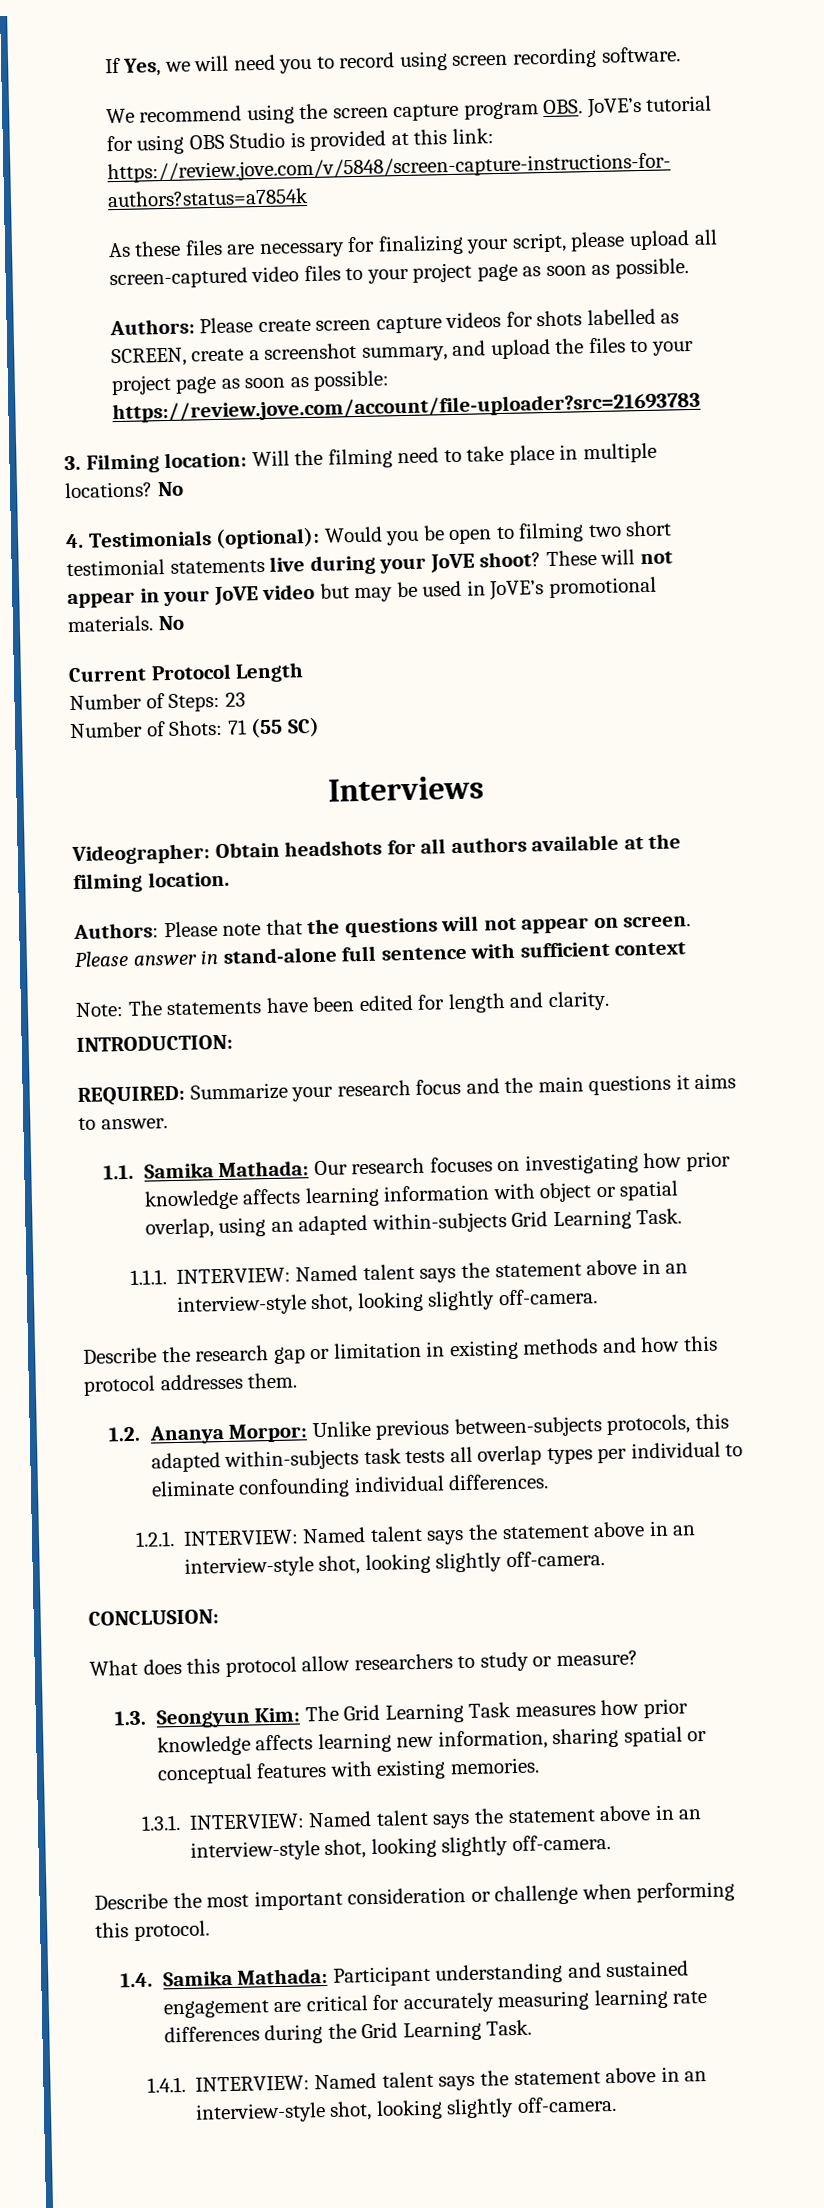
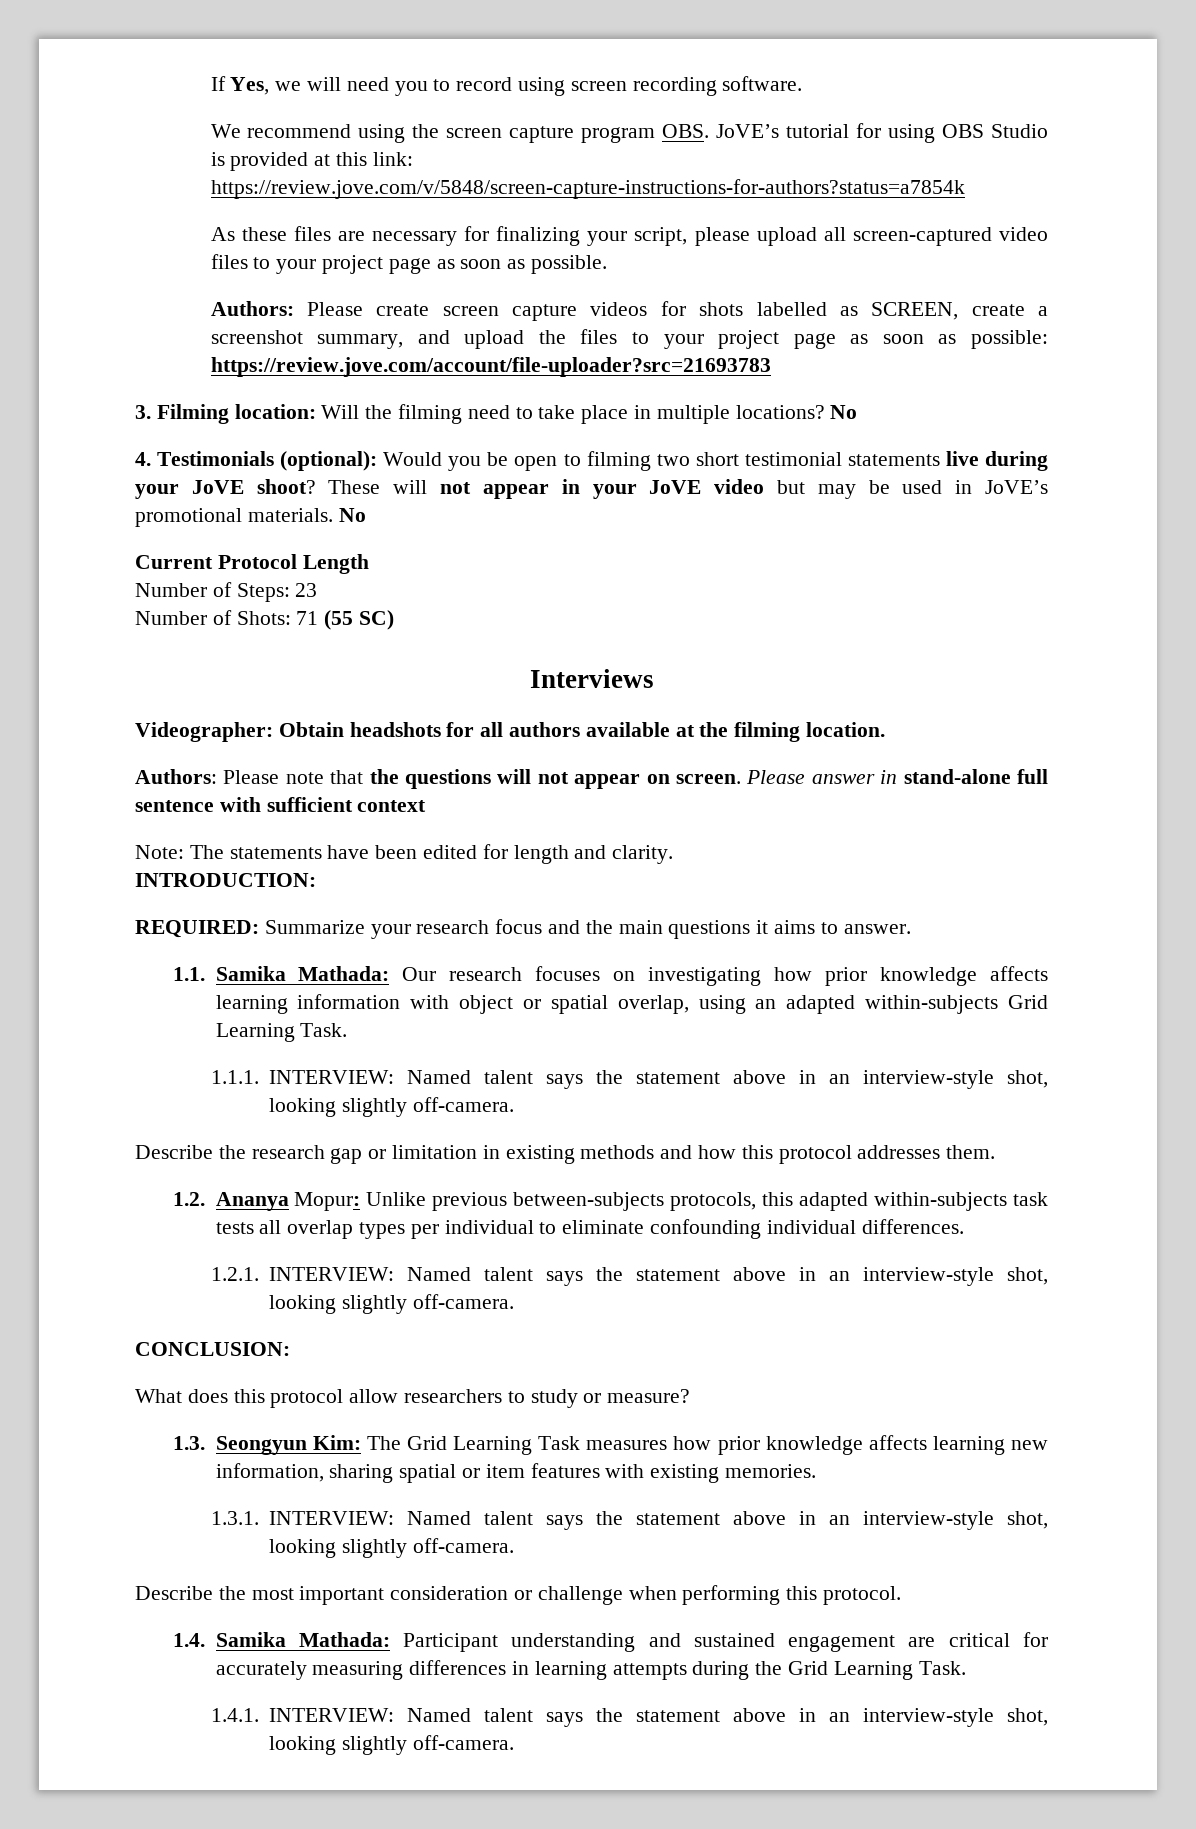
- 1.2. Ananya Morpor: Unlike previous between-subjects protocols, this adapted within-subjects task tests all overlap types per individual to eliminate confounding individual differences.
+ 1.2. Ananya Mopur: Unlike previous between-subjects protocols, this adapted within-subjects task tests all overlap types per individual to eliminate confounding individual differences.
- 1.3. Seongyun Kim: The Grid Learning Task measures how prior knowledge affects learning new information, sharing spatial or conceptual features with existing memories.
+ 1.3. Seongyun Kim: The Grid Learning Task measures how prior knowledge affects learning new information, sharing spatial or item features with existing memories.
- 1.4. Samika Mathada: Participant understanding and sustained engagement are critical for accurately measuring learning rate differences during the Grid Learning Task.
+ 1.4. Samika Mathada: Participant understanding and sustained engagement are critical for accurately measuring differences in learning attempts during the Grid Learning Task.

